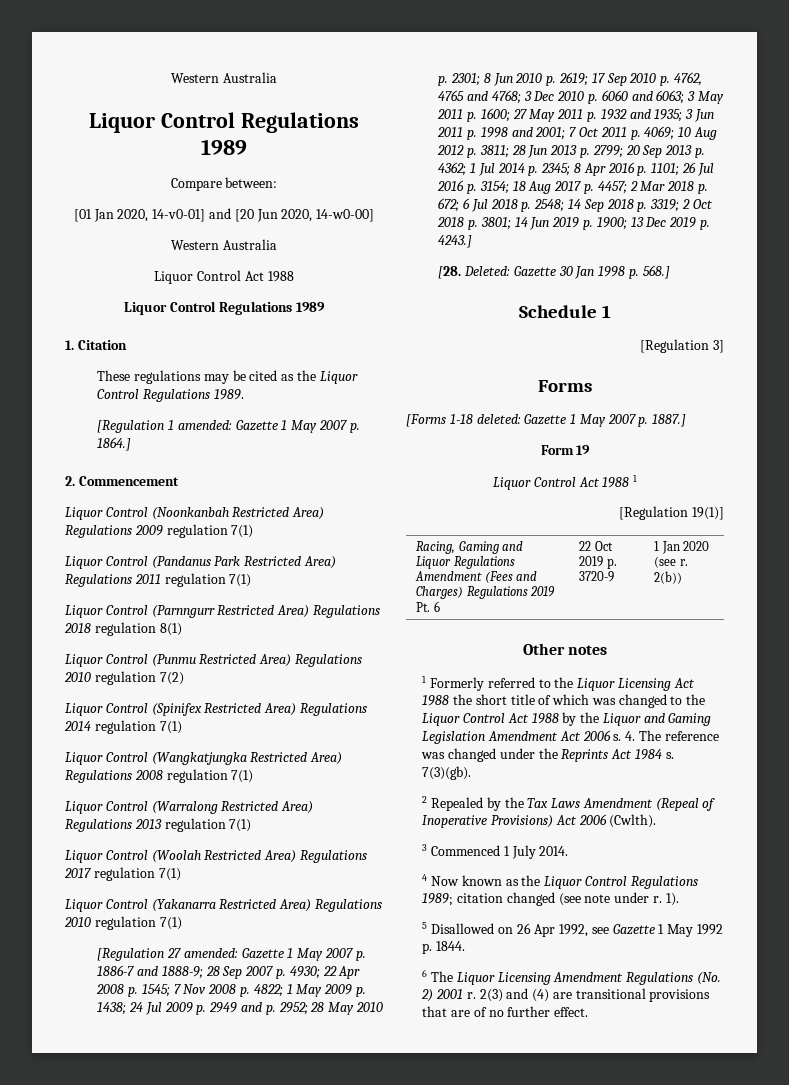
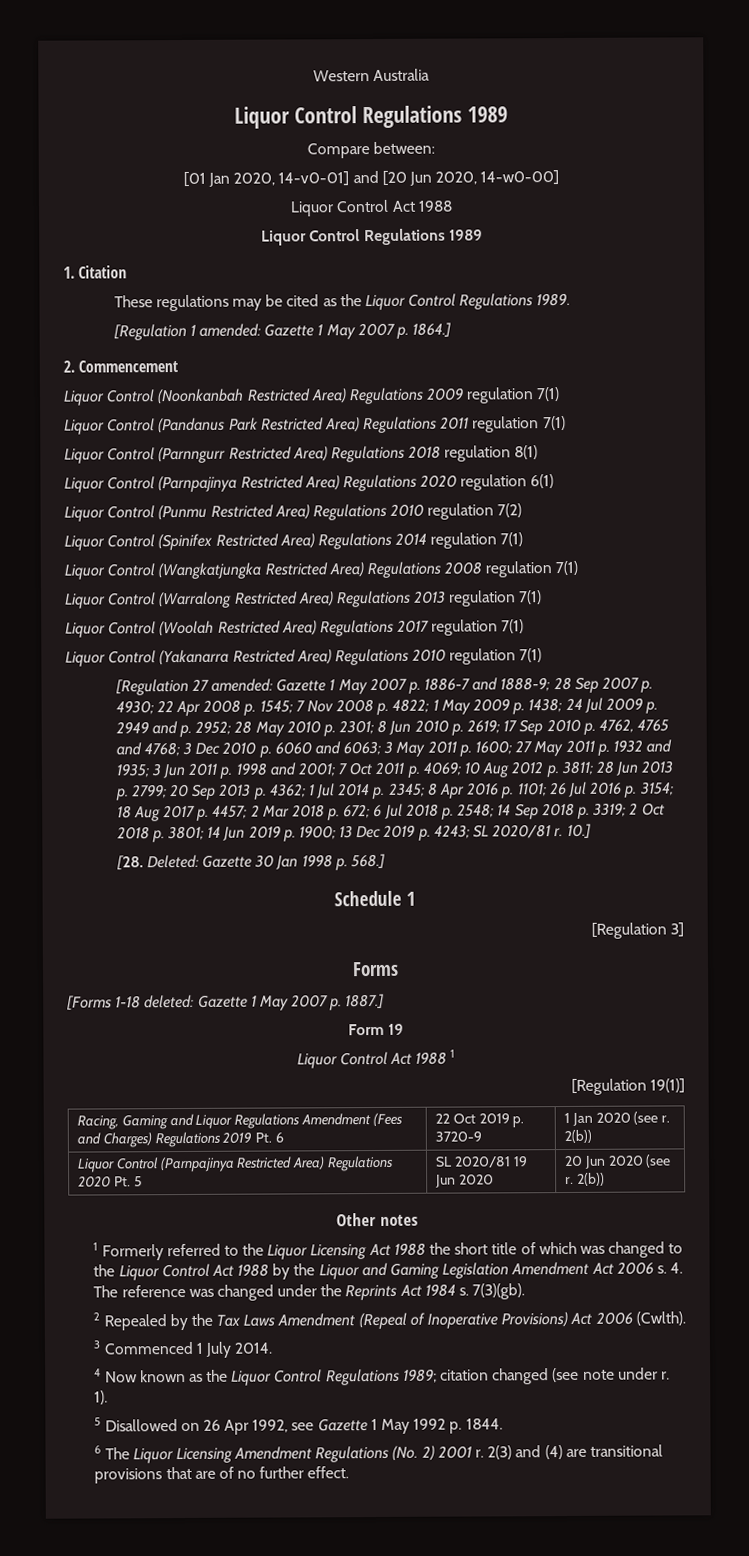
  [01 Jan 2020, 14-v0-01] and [20 Jun 2020, 14-w0-00]
- Western Australia
+ Liquor Control (Parnpajinya Restricted Area) Regulations 2020 regulation 6(1)
- 13 Dec 2019 p. 4243.]
+ 13 Dec 2019 p. 4243; SL 2020/81 r. 10.]
+ Liquor Control (Parnpajinya Restricted Area) Regulations 2020 Pt. 5 | SL 2020/81 19 Jun 2020 | 20 Jun 2020 (see r. 2(b))

